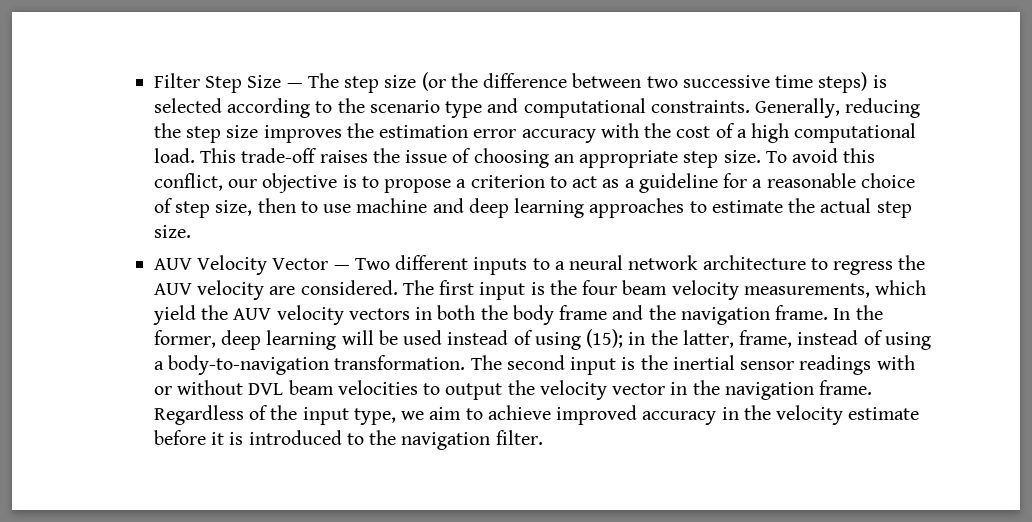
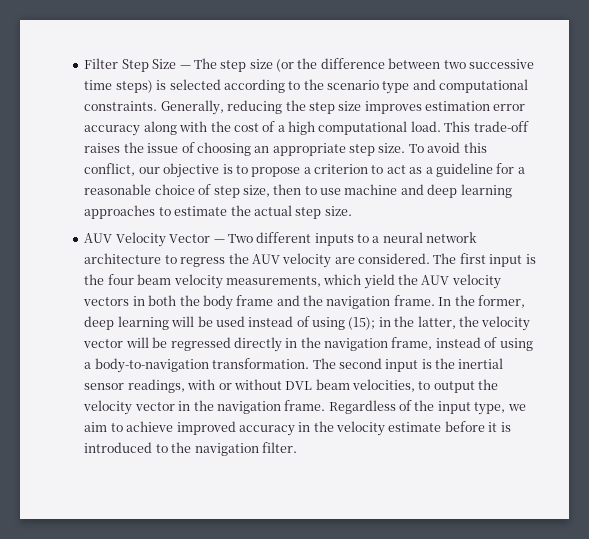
- Generally, reducing the step size improves the estimation error accuracy with the cost of a high computational load.
+ Generally, reducing the step size improves estimation error accuracy along with the cost of a high computational load.
- In the former, deep learning will be used instead of using (15); in the latter, frame, instead of using a body-to-navigation transformation.
+ In the former, deep learning will be used instead of using (15); in the latter, the velocity vector will be regressed directly in the navigation frame, instead of using a body-to-navigation transformation.
- The second input is the inertial sensor readings with or without DVL beam velocities to output the velocity vector in the navigation frame.
+ The second input is the inertial sensor readings, with or without DVL beam velocities, to output the velocity vector in the navigation frame.

